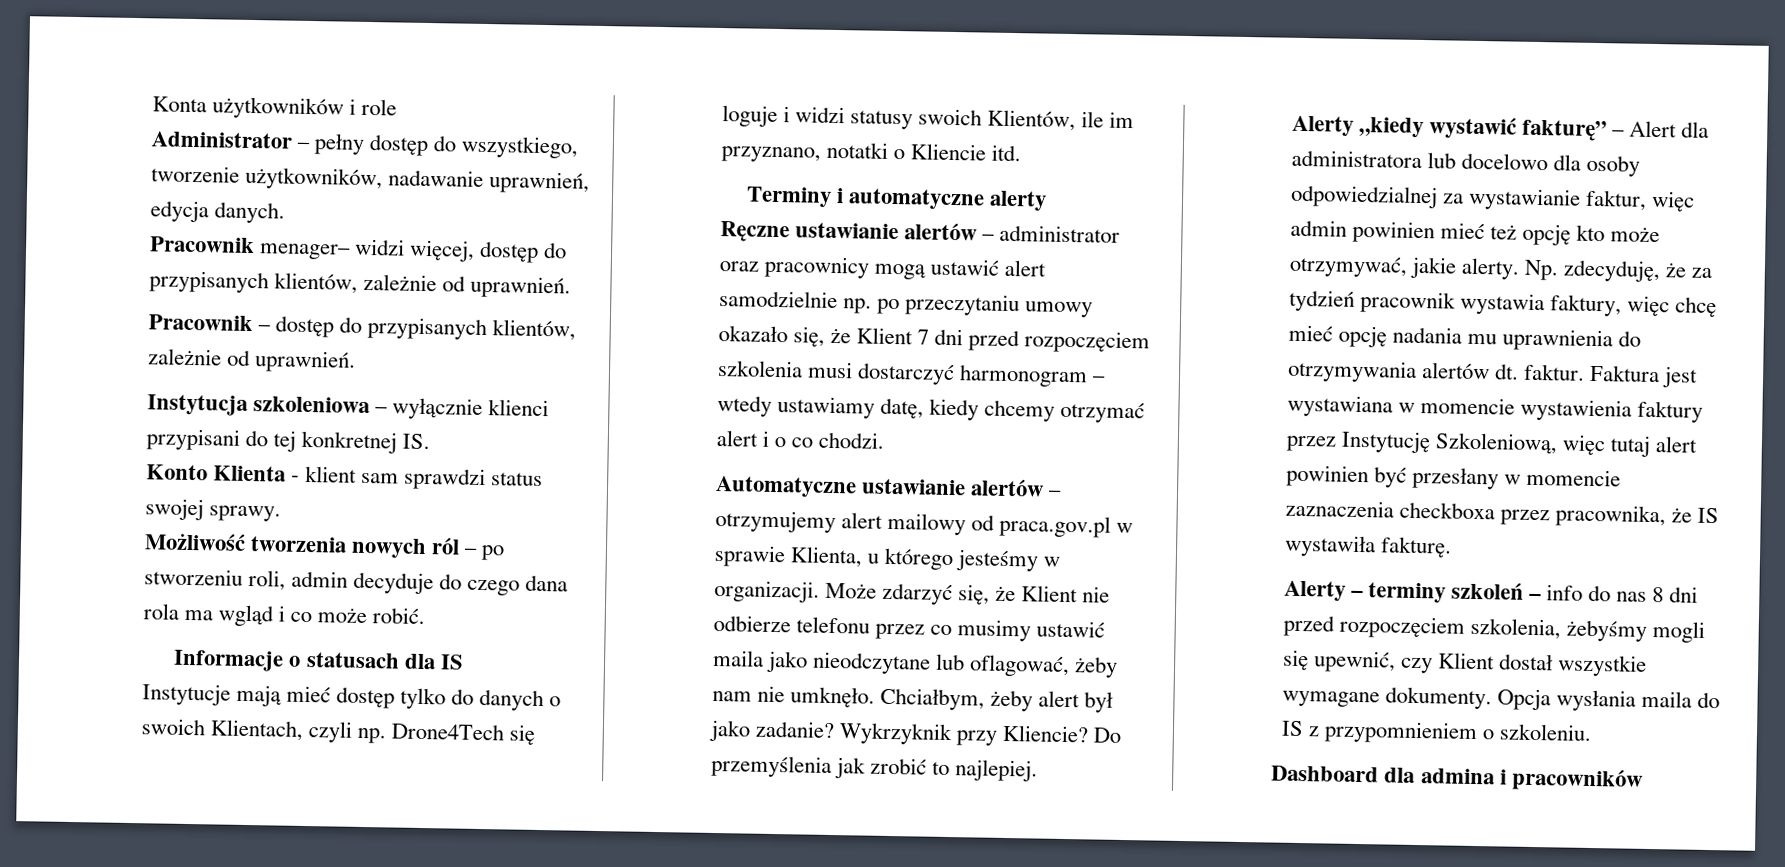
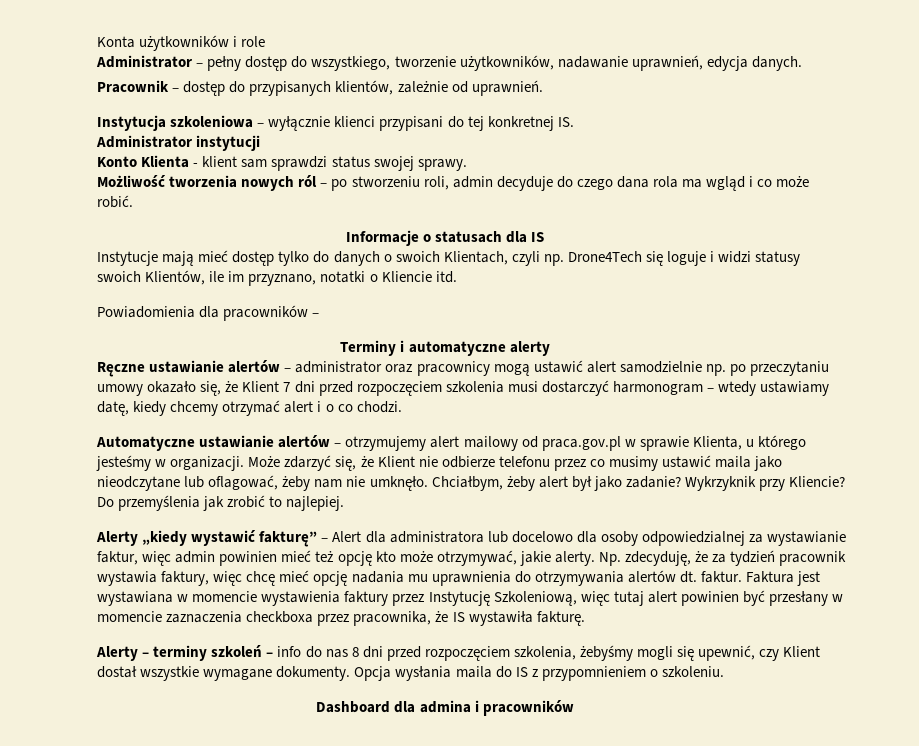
- Pracownik menager– widzi więcej, dostęp do przypisanych klientów, zależnie od uprawnień.
+ Administrator instytucji
+ Powiadomienia dla pracowników –

